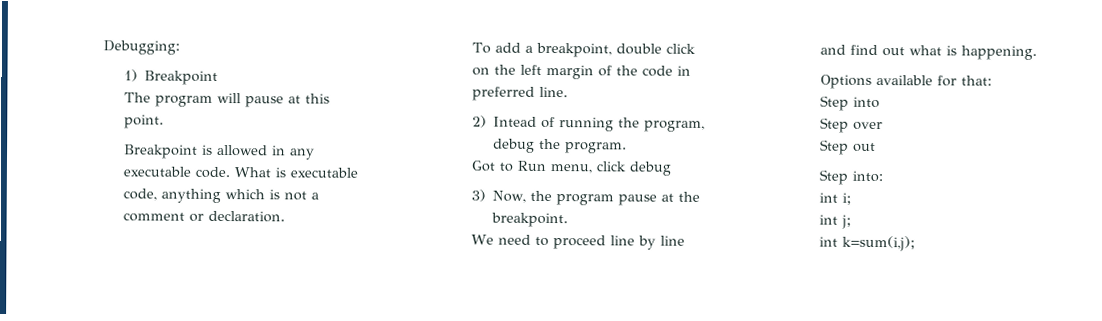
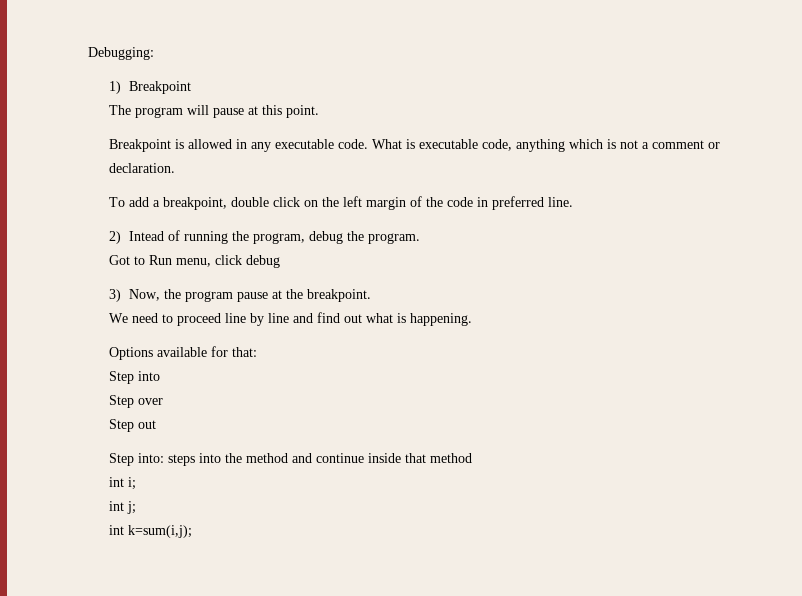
- Step into:
+ Step into: steps into the method and continue inside that method

